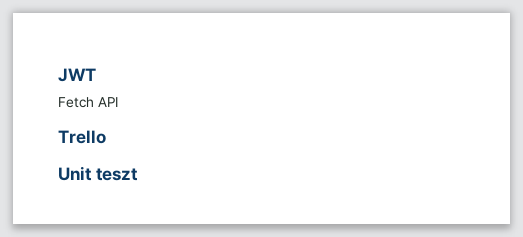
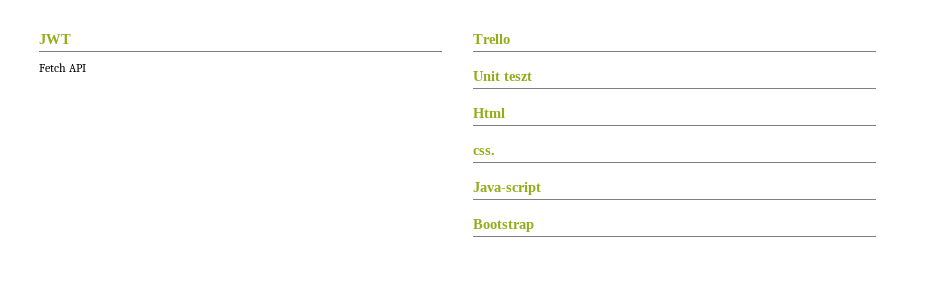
+ Html
+ css.
+ Java-script
+ Bootstrap

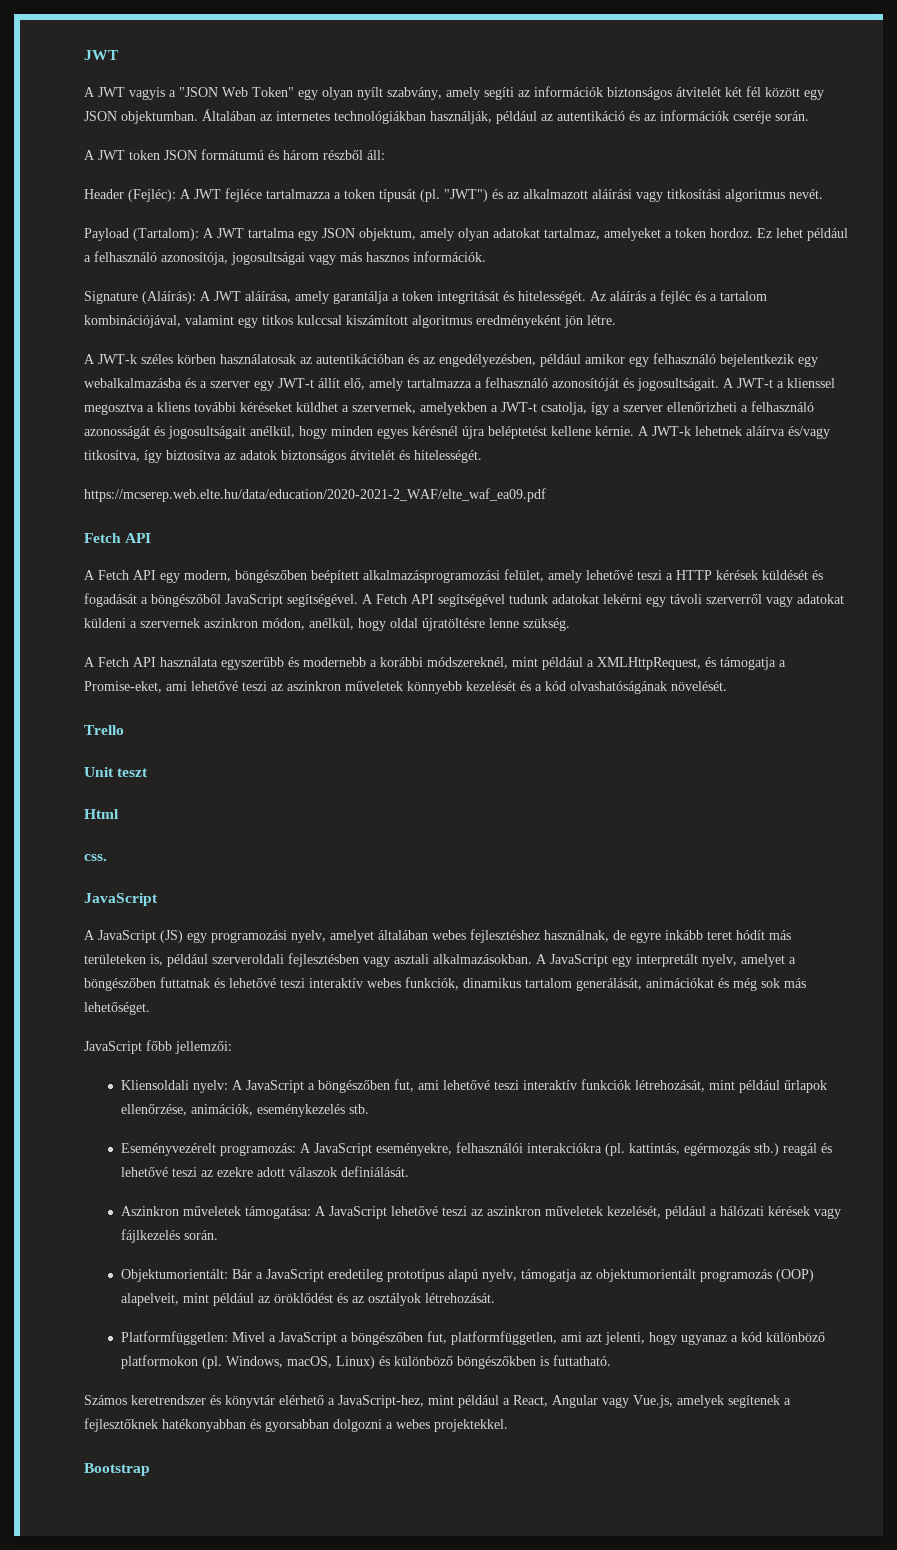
+ A JWT vagyis a "JSON Web Token" egy olyan nyílt szabvány, amely segíti az információk biztonságos átvitelét két fél között egy JSON objektumban. Általában az internetes technológiákban használják, például az autentikáció és az információk cseréje során.
+ A JWT token JSON formátumú és három részből áll:
+ Header (Fejléc): A JWT fejléce tartalmazza a token típusát (pl. "JWT") és az alkalmazott aláírási vagy titkosítási algoritmus nevét.
+ Payload (Tartalom): A JWT tartalma egy JSON objektum, amely olyan adatokat tartalmaz, amelyeket a token hordoz. Ez lehet például a felhasználó azonosítója, jogosultságai vagy más hasznos információk.
+ Signature (Aláírás): A JWT aláírása, amely garantálja a token integritását és hitelességét. Az aláírás a fejléc és a tartalom kombinációjával, valamint egy titkos kulccsal kiszámított algoritmus eredményeként jön létre.
+ A JWT-k széles körben használatosak az autentikációban és az engedélyezésben, például amikor egy felhasználó bejelentkezik egy webalkalmazásba és a szerver egy JWT-t állít elő, amely tartalmazza a felhasználó azonosítóját és jogosultságait. A JWT-t a klienssel megosztva a kliens további kéréseket küldhet a szervernek, amelyekben a JWT-t csatolja, így a szerver ellenőrizheti a felhasználó azonosságát és jogosultságait anélkül, hogy minden egyes kérésnél újra beléptetést kellene kérnie. A JWT-k lehetnek aláírva és/vagy titkosítva, így biztosítva az adatok biztonságos átvitelét és hitelességét.
+ https://mcserep.web.elte.hu/data/education/2020-2021-2_WAF/elte_waf_ea09.pdf
  Fetch API
+ A Fetch API egy modern, böngészőben beépített alkalmazásprogramozási felület, amely lehetővé teszi a HTTP kérések küldését és fogadását a böngészőből JavaScript segítségével. A Fetch API segítségével tudunk adatokat lekérni egy távoli szerverről vagy adatokat küldeni a szervernek aszinkron módon, anélkül, hogy oldal újratöltésre lenne szükség.
+ A Fetch API használata egyszerűbb és modernebb a korábbi módszereknél, mint például a XMLHttpRequest, és támogatja a Promise-eket, ami lehetővé teszi az aszinkron műveletek könnyebb kezelését és a kód olvashatóságának növelését.
  css.
- Java-script
+ JavaScript
+ A JavaScript (JS) egy programozási nyelv, amelyet általában webes fejlesztéshez használnak, de egyre inkább teret hódít más területeken is, például szerveroldali fejlesztésben vagy asztali alkalmazásokban. A JavaScript egy interpretált nyelv, amelyet a böngészőben futtatnak és lehetővé teszi interaktív webes funkciók, dinamikus tartalom generálását, animációkat és még sok más lehetőséget.
+ JavaScript főbb jellemzői:
+ Kliensoldali nyelv: A JavaScript a böngészőben fut, ami lehetővé teszi interaktív funkciók létrehozását, mint például űrlapok ellenőrzése, animációk, eseménykezelés stb.
+ Eseményvezérelt programozás: A JavaScript eseményekre, felhasználói interakciókra (pl. kattintás, egérmozgás stb.) reagál és lehetővé teszi az ezekre adott válaszok definiálását.
+ Aszinkron műveletek támogatása: A JavaScript lehetővé teszi az aszinkron műveletek kezelését, például a hálózati kérések vagy fájlkezelés során.
+ Objektumorientált: Bár a JavaScript eredetileg prototípus alapú nyelv, támogatja az objektumorientált programozás (OOP) alapelveit, mint például az öröklődést és az osztályok létrehozását.
+ Platformfüggetlen: Mivel a JavaScript a böngészőben fut, platformfüggetlen, ami azt jelenti, hogy ugyanaz a kód különböző platformokon (pl. Windows, macOS, Linux) és különböző böngészőkben is futtatható.
+ Számos keretrendszer és könyvtár elérhető a JavaScript-hez, mint például a React, Angular vagy Vue.js, amelyek segítenek a fejlesztőknek hatékonyabban és gyorsabban dolgozni a webes projektekkel.

